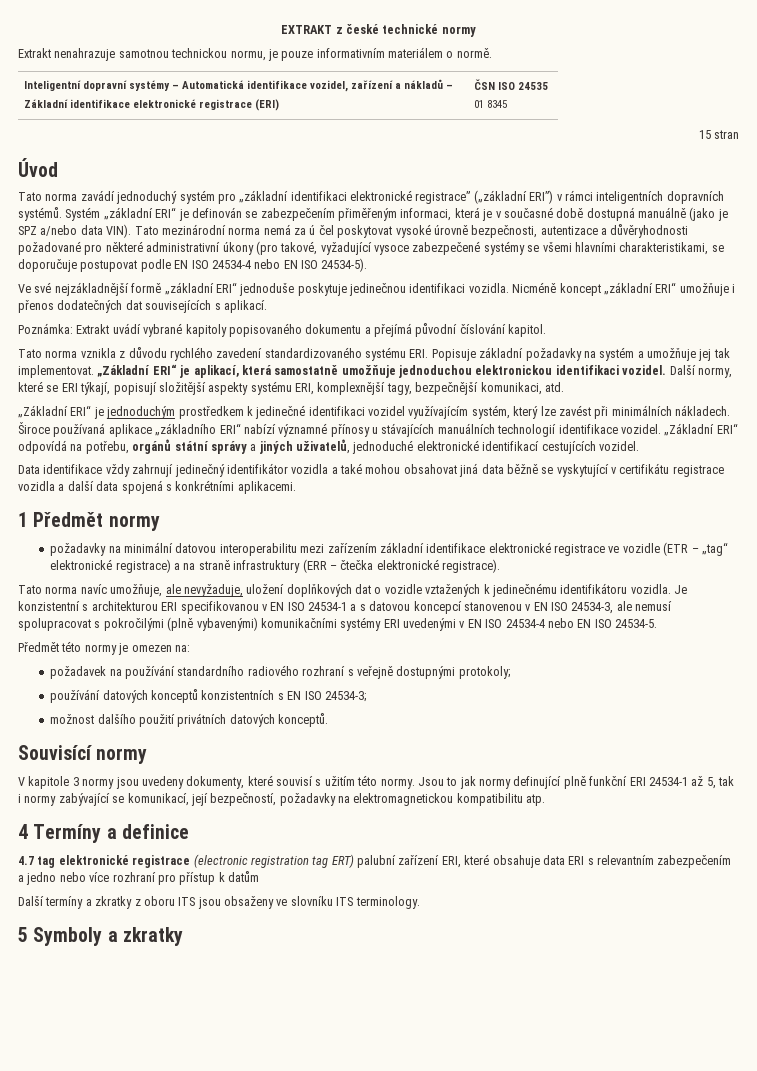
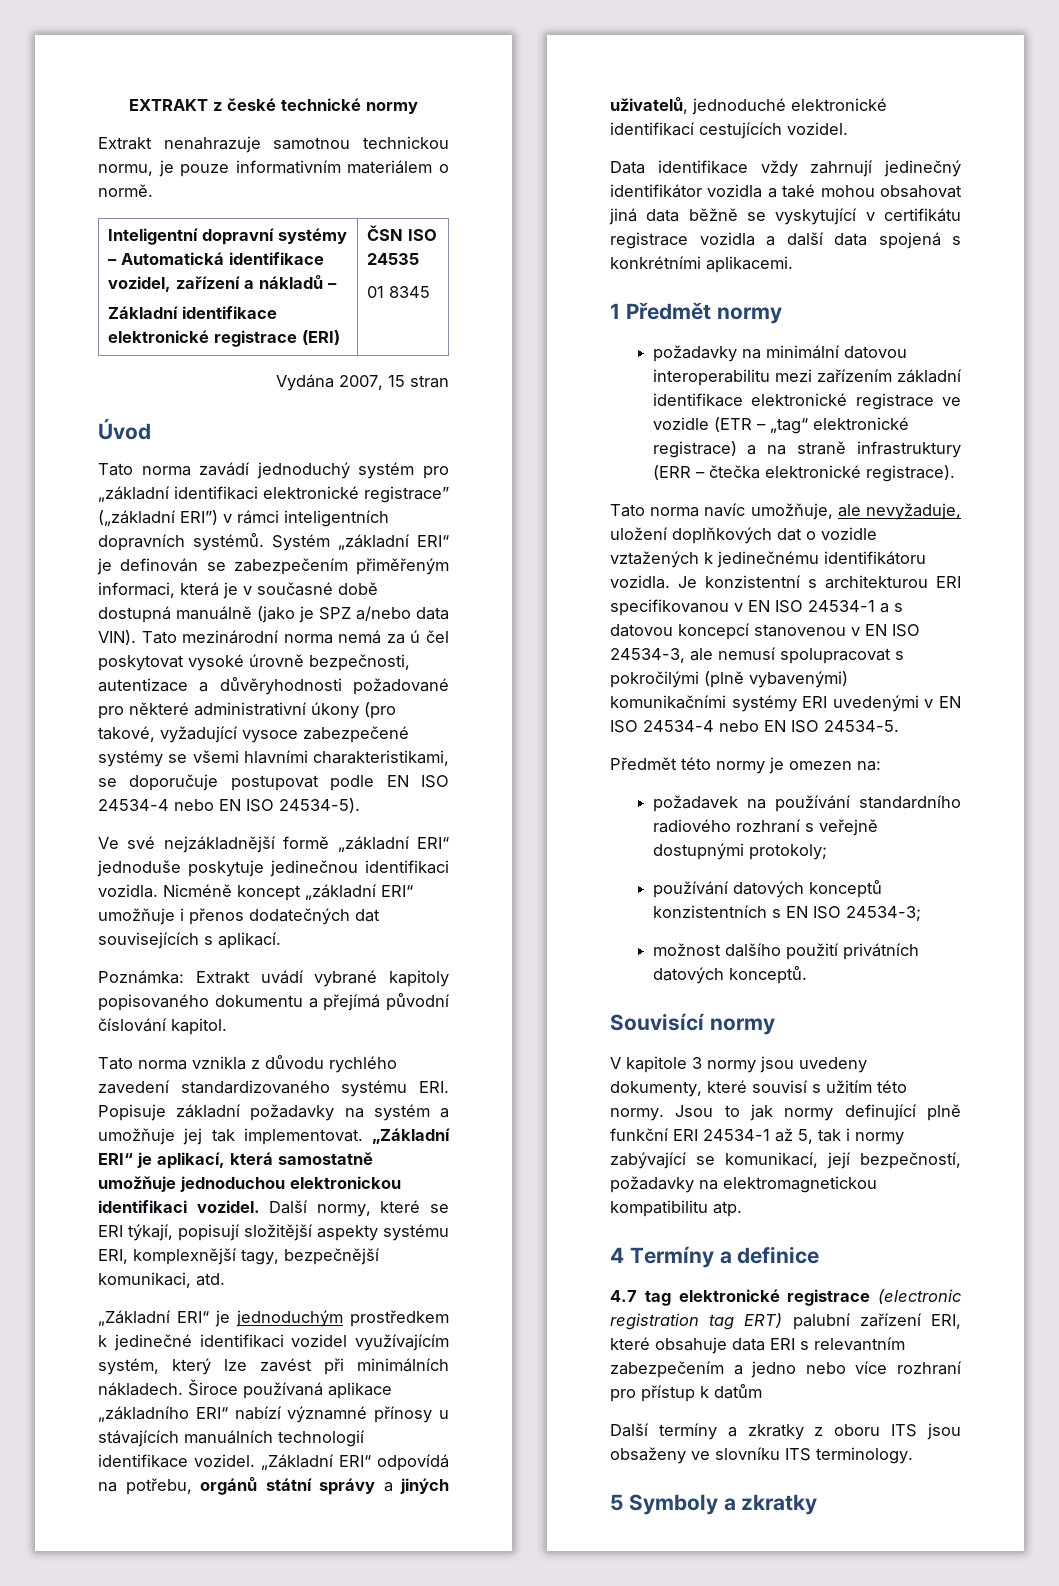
- 15 stran
+ Vydána 2007, 15 stran

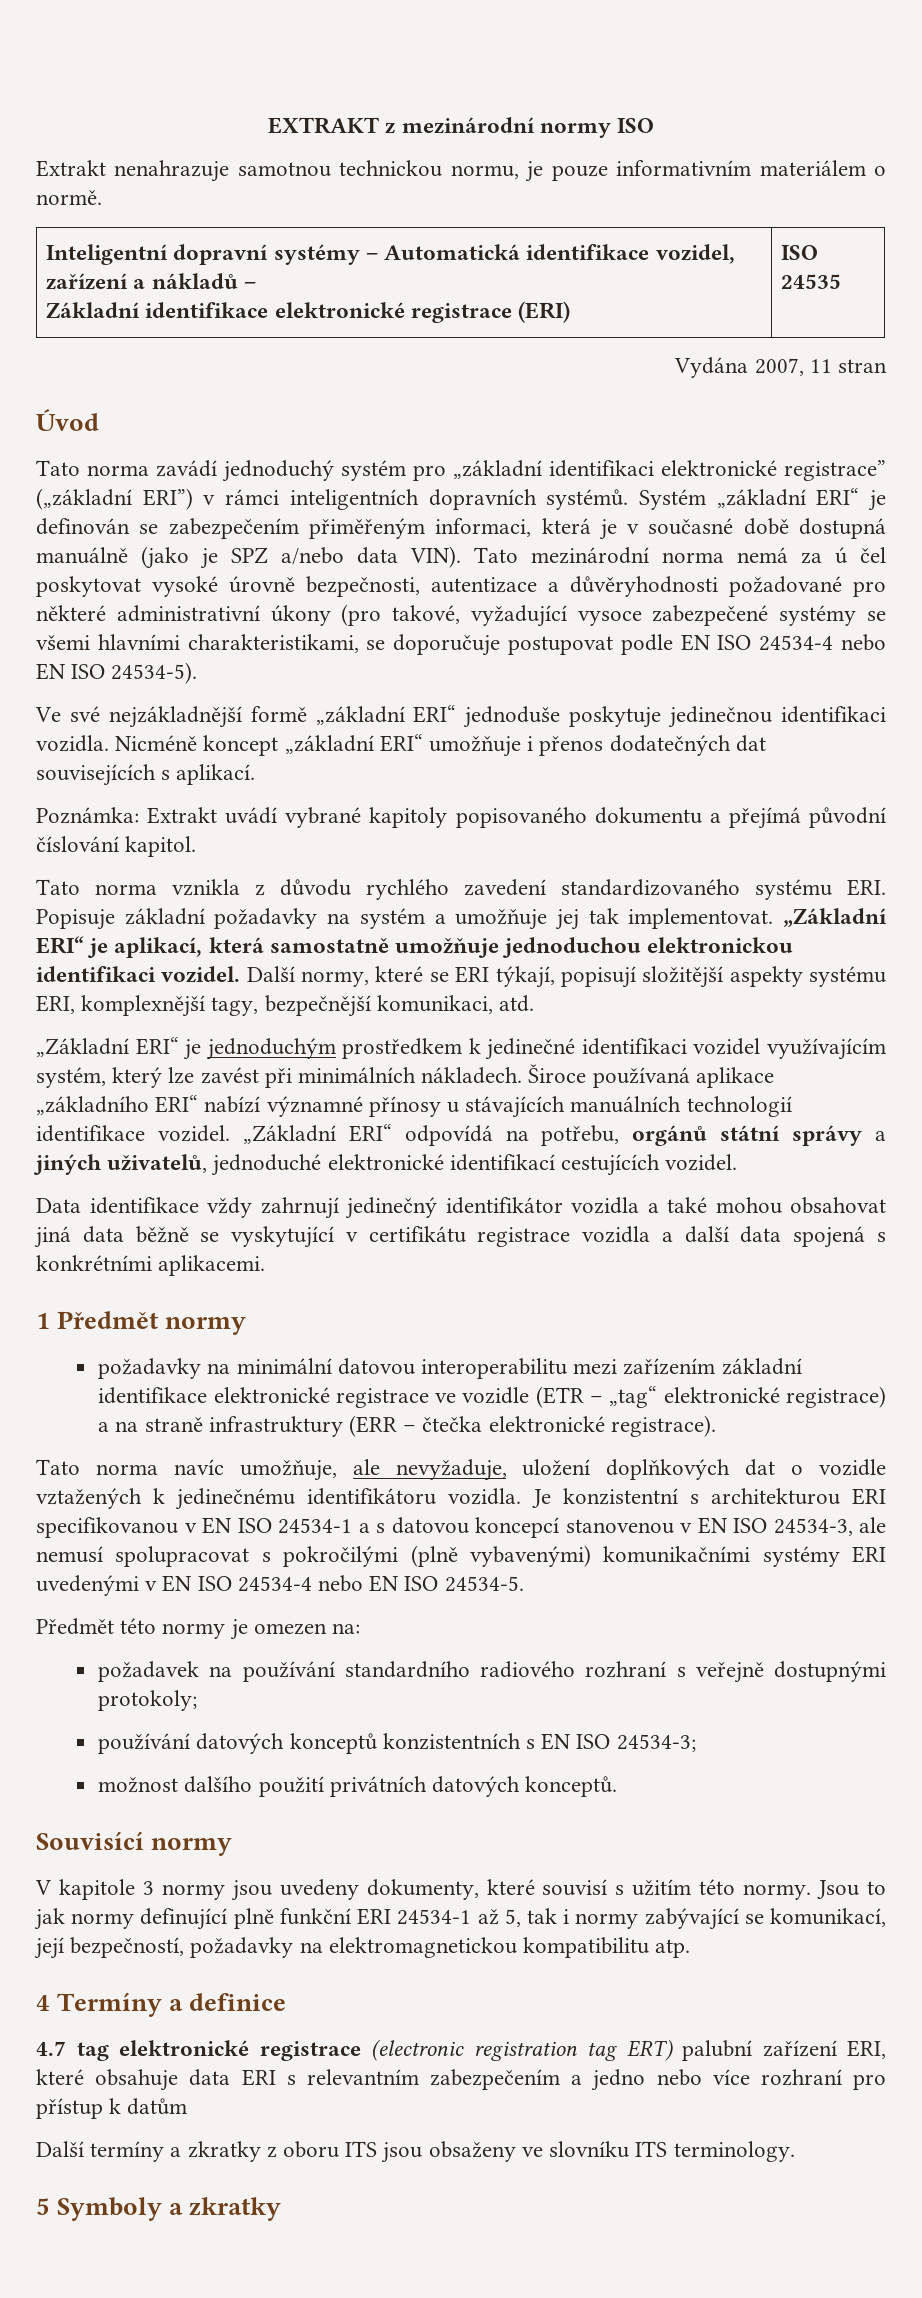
- EXTRAKT z české technické normy
+ EXTRAKT z mezinárodní normy ISO
  Inteligentní dopravní systémy – Automatická identifikace vozidel, zařízení a nákladů –
- Základní identifikace elektronické registrace (ERI) | ČSN ISO 24535
- 01 8345
+ Základní identifikace elektronické registrace (ERI) | ISO 24535
- Vydána 2007, 15 stran
+ Vydána 2007, 11 stran

